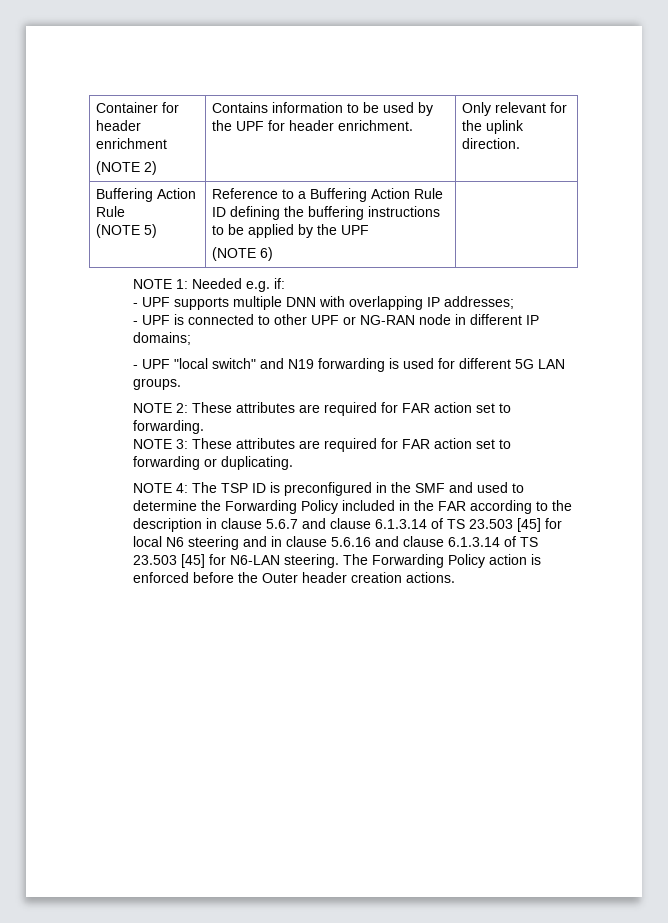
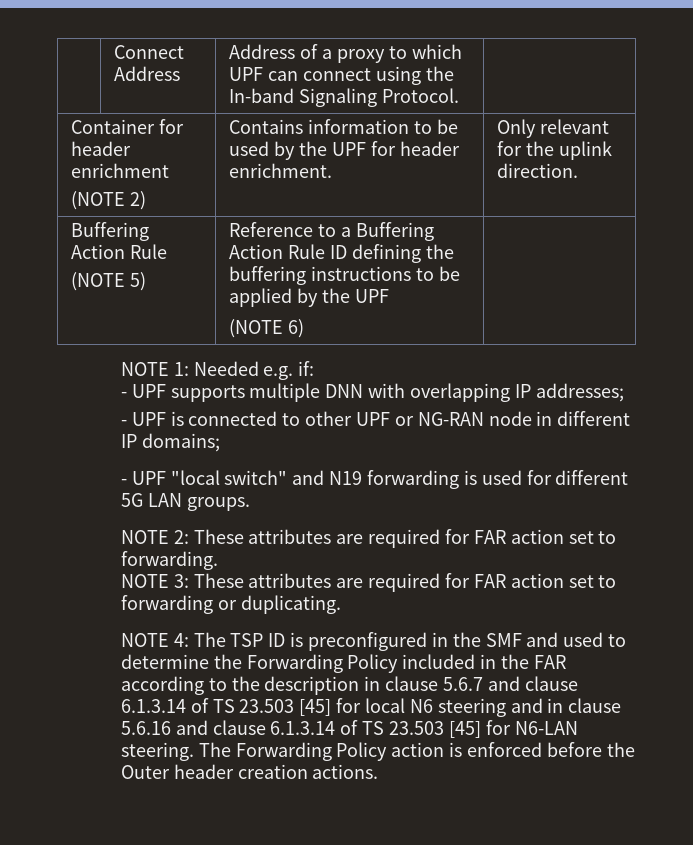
+ | Connect Address | Address of a proxy to which UPF can connect using the In-band Signaling Protocol. |

